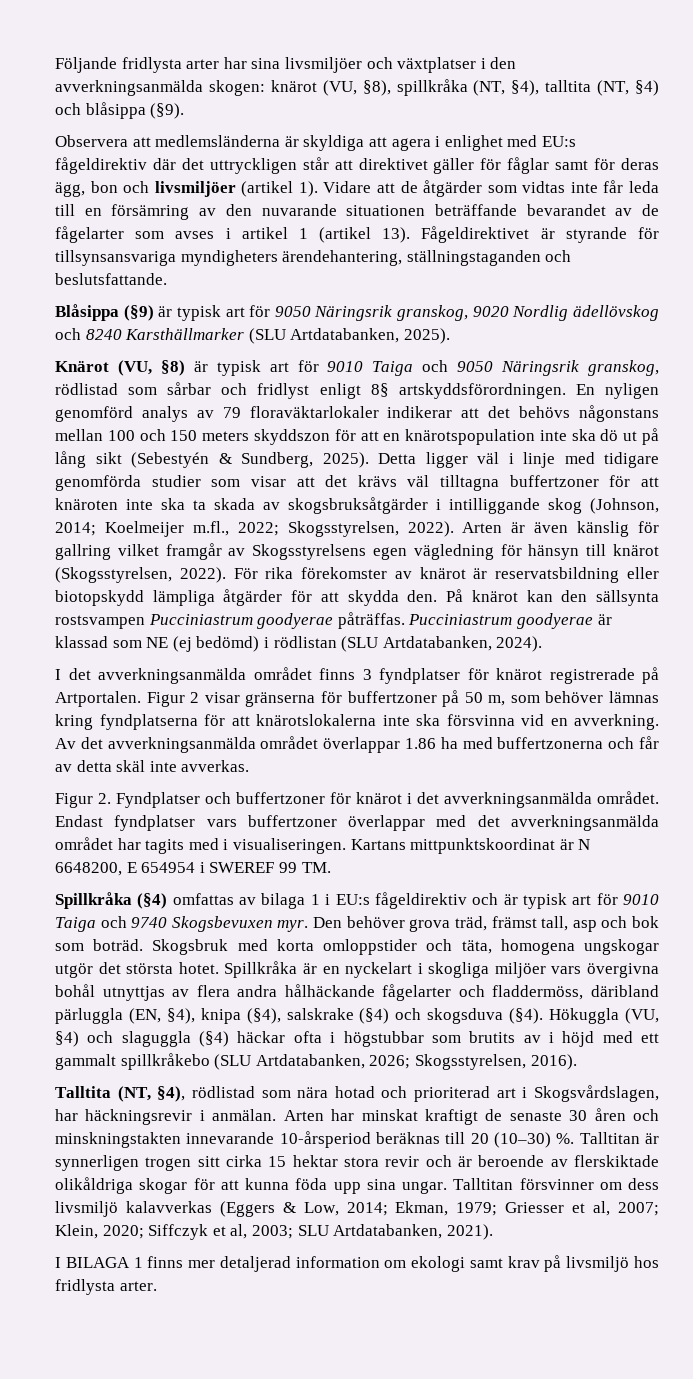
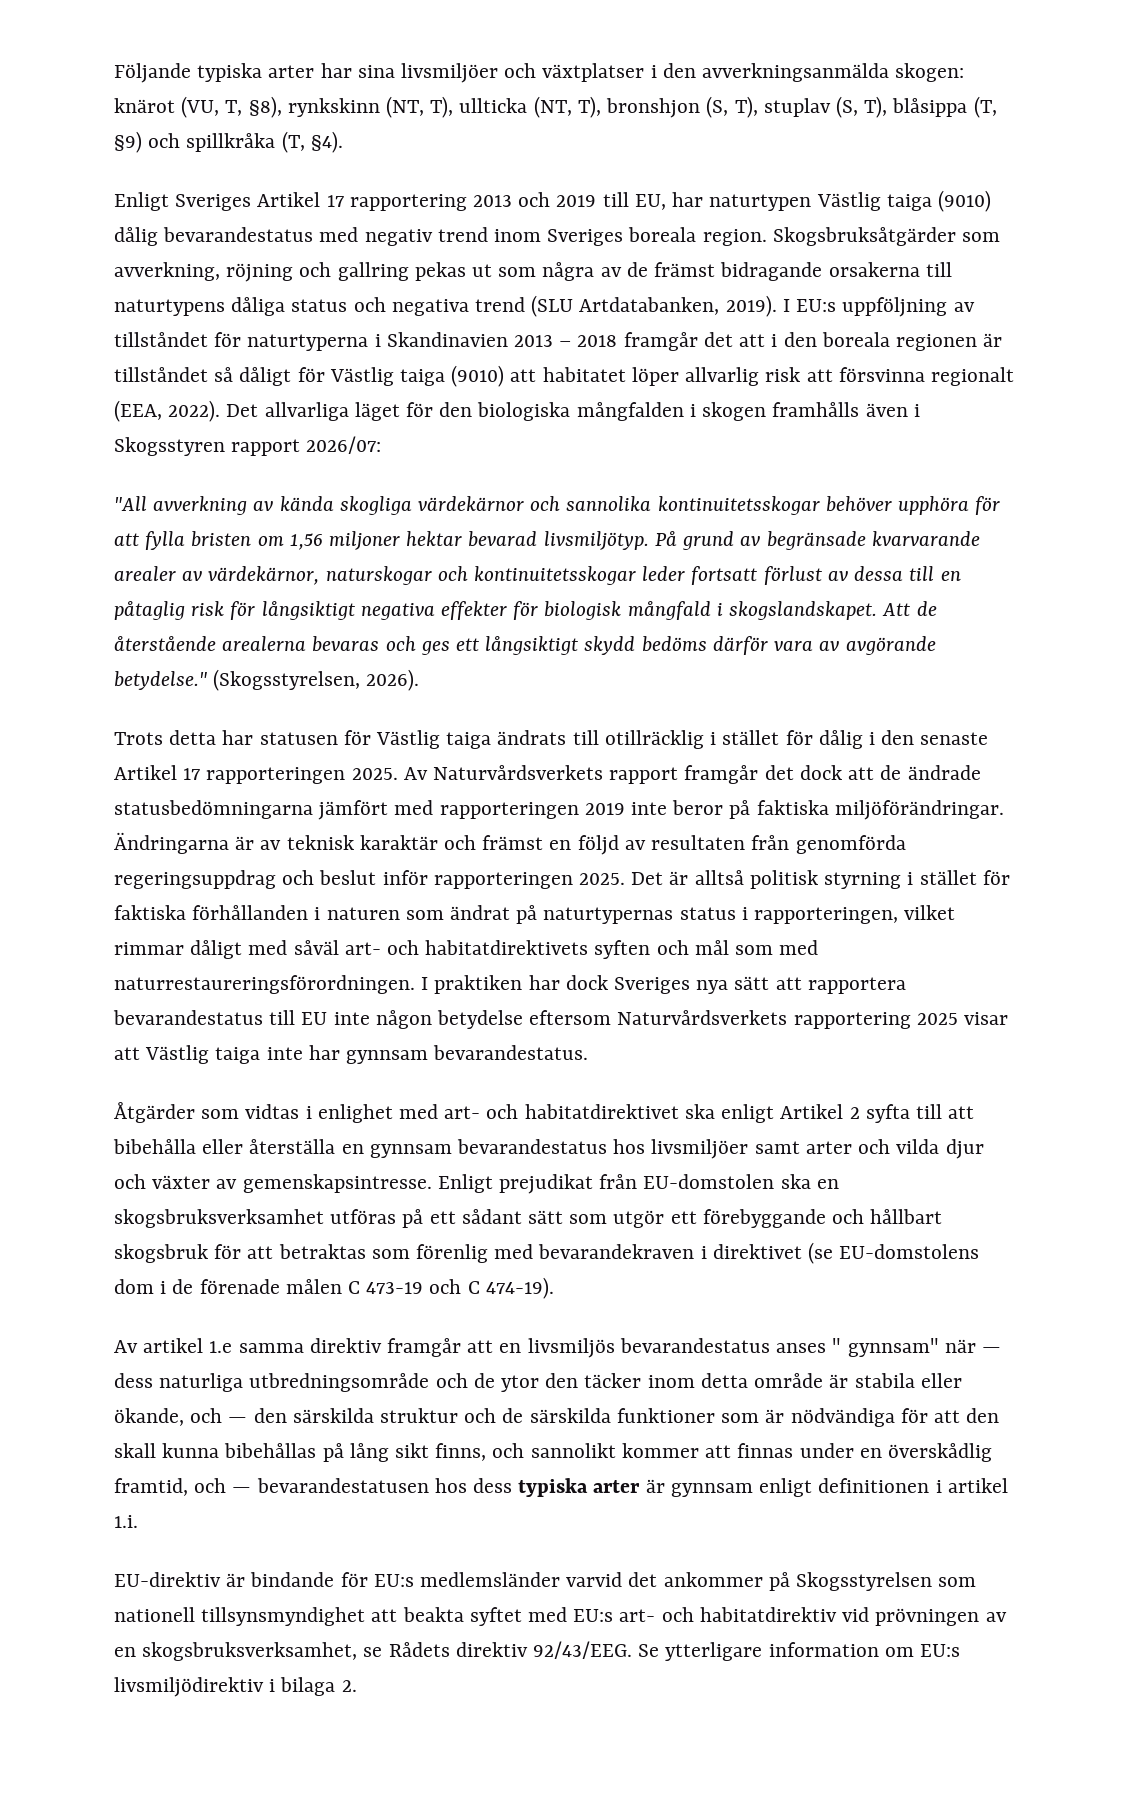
- Följande fridlysta arter har sina livsmiljöer och växtplatser i den avverkningsanmälda skogen: knärot (VU, §8), spillkråka (NT, §4), talltita (NT, §4) och blåsippa (§9).
- Observera att medlemsländerna är skyldiga att agera i enlighet med EU:s fågeldirektiv där det uttryckligen står att direktivet gäller för fåglar samt för deras ägg, bon och livsmiljöer (artikel 1). Vidare att de åtgärder som vidtas inte får leda till en försämring av den nuvarande situationen beträffande bevarandet av de fågelarter som avses i artikel 1 (artikel 13). Fågeldirektivet är styrande för tillsynsansvariga myndigheters ärendehantering, ställningstaganden och beslutsfattande.
- Blåsippa (§9) är typisk art för 9050 Näringsrik granskog, 9020 Nordlig ädellövskog och 8240 Karsthällmarker (SLU Artdatabanken, 2025).
- Knärot (VU, §8) är typisk art för 9010 Taiga och 9050 Näringsrik granskog, rödlistad som sårbar och fridlyst enligt 8§ artskyddsförordningen. En nyligen genomförd analys av 79 floraväktarlokaler indikerar att det behövs någonstans mellan 100 och 150 meters skyddszon för att en knärotspopulation inte ska dö ut på lång sikt (Sebestyén & Sundberg, 2025). Detta ligger väl i linje med tidigare genomförda studier som visar att det krävs väl tilltagna buffertzoner för att knäroten inte ska ta skada av skogsbruksåtgärder i intilliggande skog (Johnson, 2014; Koelmeijer m.fl., 2022; Skogsstyrelsen, 2022). Arten är även känslig för gallring vilket framgår av Skogsstyrelsens egen vägledning för hänsyn till knärot (Skogsstyrelsen, 2022). För rika förekomster av knärot är reservatsbildning eller biotopskydd lämpliga åtgärder för att skydda den. På knärot kan den sällsynta rostsvampen Pucciniastrum goodyerae påträffas. Pucciniastrum goodyerae är klassad som NE (ej bedömd) i rödlistan (SLU Artdatabanken, 2024).
- I det avverkningsanmälda området finns 3 fyndplatser för knärot registrerade på Artportalen. Figur 2 visar gränserna för buffertzoner på 50 m, som behöver lämnas kring fyndplatserna för att knärotslokalerna inte ska försvinna vid en avverkning. Av det avverkningsanmälda området överlappar 1.86 ha med buffertzonerna och får av detta skäl inte avverkas.
- Figur 2. Fyndplatser och buffertzoner för knärot i det avverkningsanmälda området. Endast fyndplatser vars buffertzoner överlappar med det avverkningsanmälda området har tagits med i visualiseringen. Kartans mittpunktskoordinat är N 6648200, E 654954 i SWEREF 99 TM.
- Spillkråka (§4) omfattas av bilaga 1 i EU:s fågeldirektiv och är typisk art för 9010 Taiga och 9740 Skogsbevuxen myr. Den behöver grova träd, främst tall, asp och bok som boträd. Skogsbruk med korta omloppstider och täta, homogena ungskogar utgör det största hotet. Spillkråka är en nyckelart i skogliga miljöer vars övergivna bohål utnyttjas av flera andra hålhäckande fågelarter och fladdermöss, däribland pärluggla (EN, §4), knipa (§4), salskrake (§4) och skogsduva (§4). Hökuggla (VU, §4) och slaguggla (§4) häckar ofta i högstubbar som brutits av i höjd med ett gammalt spillkråkebo (SLU Artdatabanken, 2026; Skogsstyrelsen, 2016).
- Talltita (NT, §4), rödlistad som nära hotad och prioriterad art i Skogsvårdslagen, har häckningsrevir i anmälan. Arten har minskat kraftigt de senaste 30 åren och minskningstakten innevarande 10-årsperiod beräknas till 20 (10–30) %. Talltitan är synnerligen trogen sitt cirka 15 hektar stora revir och är beroende av flerskiktade olikåldriga skogar för att kunna föda upp sina ungar. Talltitan försvinner om dess livsmiljö kalavverkas (Eggers & Low, 2014; Ekman, 1979; Griesser et al, 2007; Klein, 2020; Siffczyk et al, 2003; SLU Artdatabanken, 2021).
- I BILAGA 1 finns mer detaljerad information om ekologi samt krav på livsmiljö hos fridlysta arter.
+ Följande typiska arter har sina livsmiljöer och växtplatser i den avverkningsanmälda skogen: knärot (VU, T, §8), rynkskinn (NT, T), ullticka (NT, T), bronshjon (S, T), stuplav (S, T), blåsippa (T, §9) och spillkråka (T, §4).
+ Enligt Sveriges Artikel 17 rapportering 2013 och 2019 till EU, har naturtypen Västlig taiga (9010) dålig bevarandestatus med negativ trend inom Sveriges boreala region. Skogsbruksåtgärder som avverkning, röjning och gallring pekas ut som några av de främst bidragande orsakerna till naturtypens dåliga status och negativa trend (SLU Artdatabanken, 2019). I EU:s uppföljning av tillståndet för naturtyperna i Skandinavien 2013 – 2018 framgår det att i den boreala regionen är tillståndet så dåligt för Västlig taiga (9010) att habitatet löper allvarlig risk att försvinna regionalt (EEA, 2022). Det allvarliga läget för den biologiska mångfalden i skogen framhålls även i Skogsstyren rapport 2026/07:
+ "All avverkning av kända skogliga värdekärnor och sannolika kontinuitetsskogar behöver upphöra för att fylla bristen om 1,56 miljoner hektar bevarad livsmiljötyp. På grund av begränsade kvarvarande arealer av värdekärnor, naturskogar och kontinuitetsskogar leder fortsatt förlust av dessa till en påtaglig risk för långsiktigt negativa effekter för biologisk mångfald i skogslandskapet. Att de återstående arealerna bevaras och ges ett långsiktigt skydd bedöms därför vara av avgörande betydelse." (Skogsstyrelsen, 2026).
+ Trots detta har statusen för Västlig taiga ändrats till otillräcklig i stället för dålig i den senaste Artikel 17 rapporteringen 2025. Av Naturvårdsverkets rapport framgår det dock att de ändrade statusbedömningarna jämfört med rapporteringen 2019 inte beror på faktiska miljöförändringar. Ändringarna är av teknisk karaktär och främst en följd av resultaten från genomförda regeringsuppdrag och beslut inför rapporteringen 2025. Det är alltså politisk styrning i stället för faktiska förhållanden i naturen som ändrat på naturtypernas status i rapporteringen, vilket rimmar dåligt med såväl art- och habitatdirektivets syften och mål som med naturrestaureringsförordningen. I praktiken har dock Sveriges nya sätt att rapportera bevarandestatus till EU inte någon betydelse eftersom Naturvårdsverkets rapportering 2025 visar att Västlig taiga inte har gynnsam bevarandestatus.
+ Åtgärder som vidtas i enlighet med art- och habitatdirektivet ska enligt Artikel 2 syfta till att bibehålla eller återställa en gynnsam bevarandestatus hos livsmiljöer samt arter och vilda djur och växter av gemenskapsintresse. Enligt prejudikat från EU-domstolen ska en skogsbruksverksamhet utföras på ett sådant sätt som utgör ett förebyggande och hållbart skogsbruk för att betraktas som förenlig med bevarandekraven i direktivet (se EU-domstolens dom i de förenade målen C 473-19 och C 474-19).
+ Av artikel 1.e samma direktiv framgår att en livsmiljös bevarandestatus anses " gynnsam" när — dess naturliga utbredningsområde och de ytor den täcker inom detta område är stabila eller ökande, och — den särskilda struktur och de särskilda funktioner som är nödvändiga för att den skall kunna bibehållas på lång sikt finns, och sannolikt kommer att finnas under en överskådlig framtid, och — bevarandestatusen hos dess typiska arter är gynnsam enligt definitionen i artikel 1.i.
+ EU-direktiv är bindande för EU:s medlemsländer varvid det ankommer på Skogsstyrelsen som nationell tillsynsmyndighet att beakta syftet med EU:s art- och habitatdirektiv vid prövningen av en skogsbruksverksamhet, se Rådets direktiv 92/43/EEG. Se ytterligare information om EU:s livsmiljödirektiv i bilaga 2.

